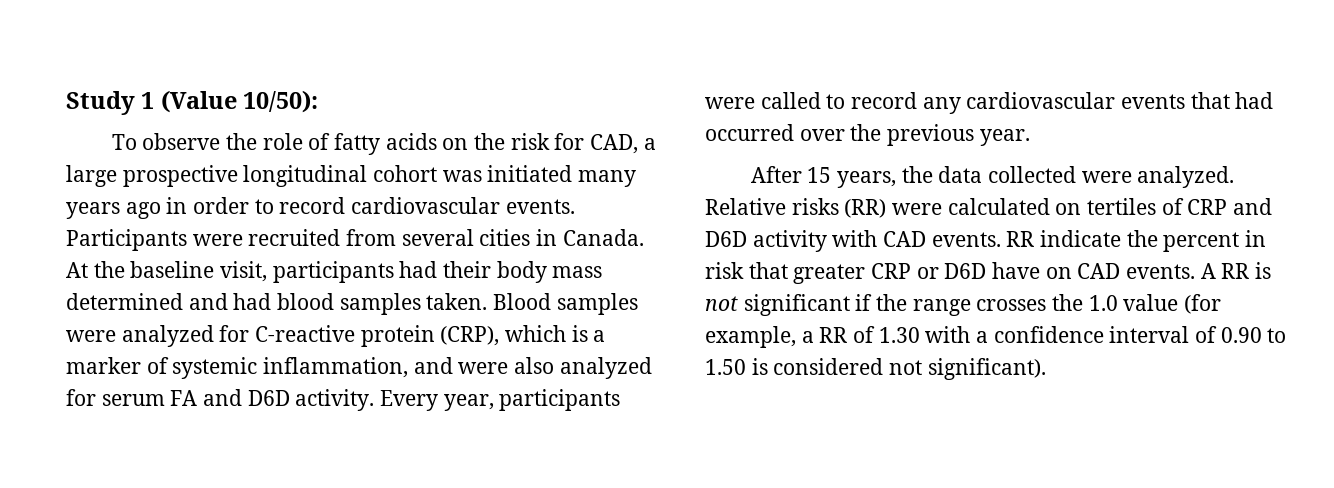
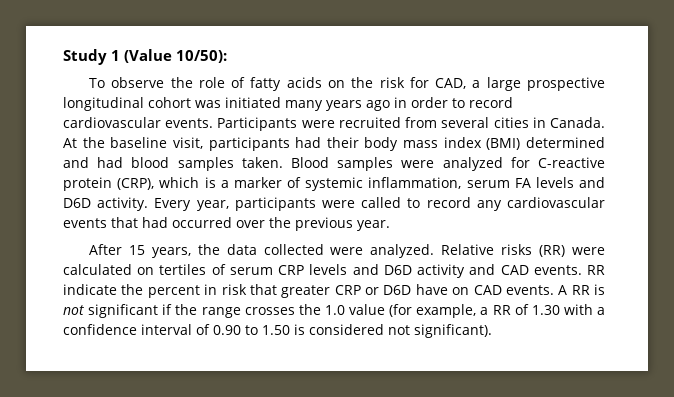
- At the baseline visit, participants had their body mass determined and had blood samples taken.
+ At the baseline visit, participants had their body mass index (BMI) determined and had blood samples taken.
- Blood samples were analyzed for C-reactive protein (CRP), which is a marker of systemic inflammation, and were also analyzed for serum FA and D6D activity.
+ Blood samples were analyzed for C-reactive protein (CRP), which is a marker of systemic inflammation, serum FA levels and D6D activity.
- Relative risks (RR) were calculated on tertiles of CRP and D6D activity with CAD events.
+ Relative risks (RR) were calculated on tertiles of serum CRP levels and D6D activity and CAD events.

